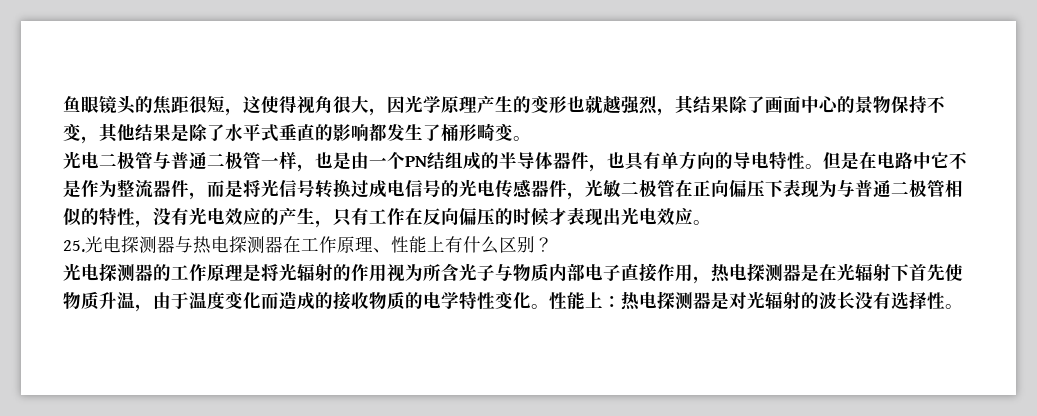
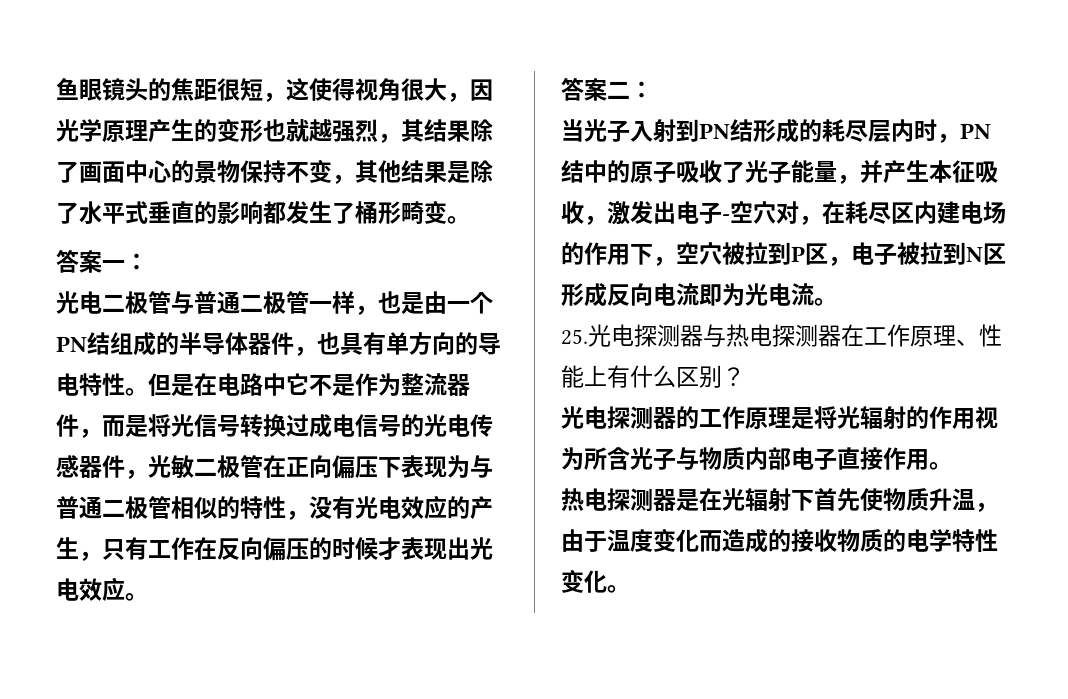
+ 答案一：
+ 答案二：
+ 当光子入射到PN结形成的耗尽层内时，PN结中的原子吸收了光子能量，并产生本征吸收，激发出电子-空穴对，在耗尽区内建电场的作用下，空穴被拉到P区，电子被拉到N区形成反向电流即为光电流。
- 光电探测器的工作原理是将光辐射的作用视为所含光子与物质内部电子直接作用，热电探测器是在光辐射下首先使物质升温，由于温度变化而造成的接收物质的电学特性变化。性能上：热电探测器是对光辐射的波长没有选择性。
+ 光电探测器的工作原理是将光辐射的作用视为所含光子与物质内部电子直接作用。
+ 热电探测器是在光辐射下首先使物质升温，由于温度变化而造成的接收物质的电学特性变化。

